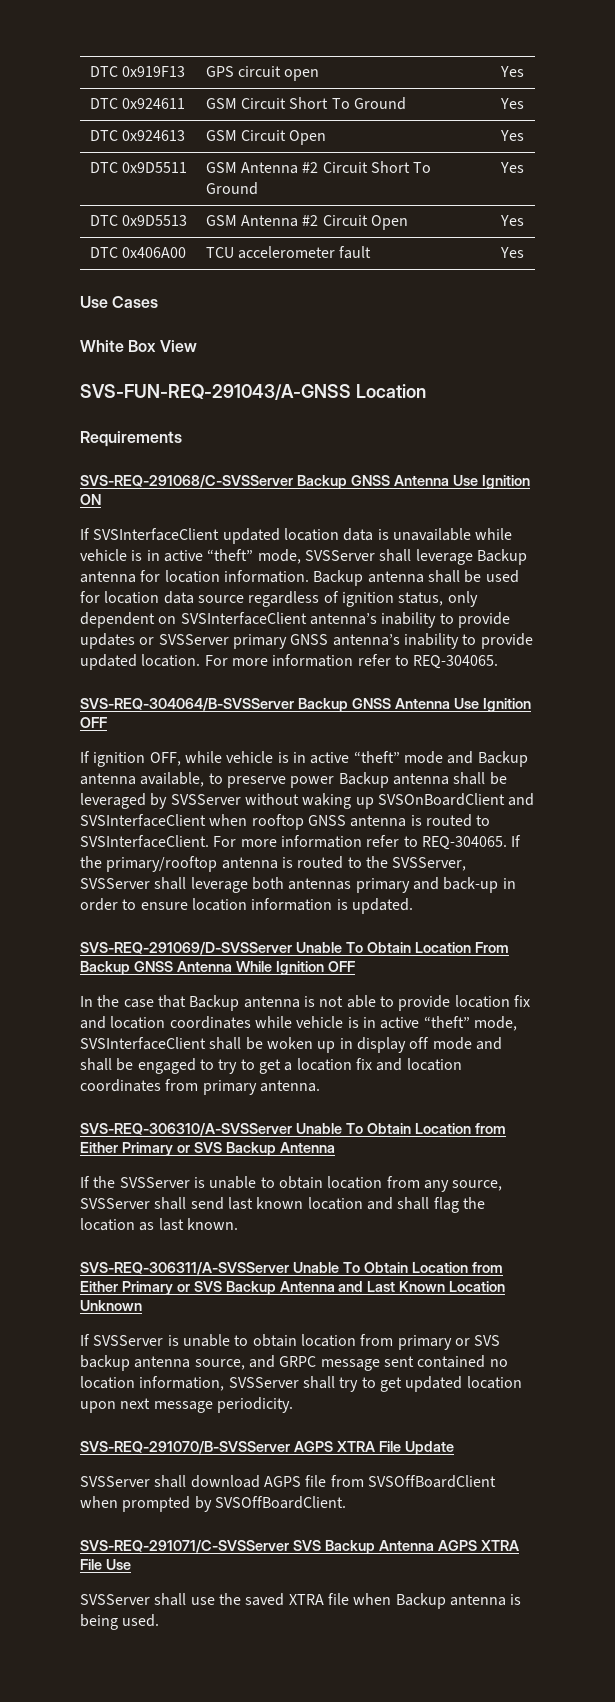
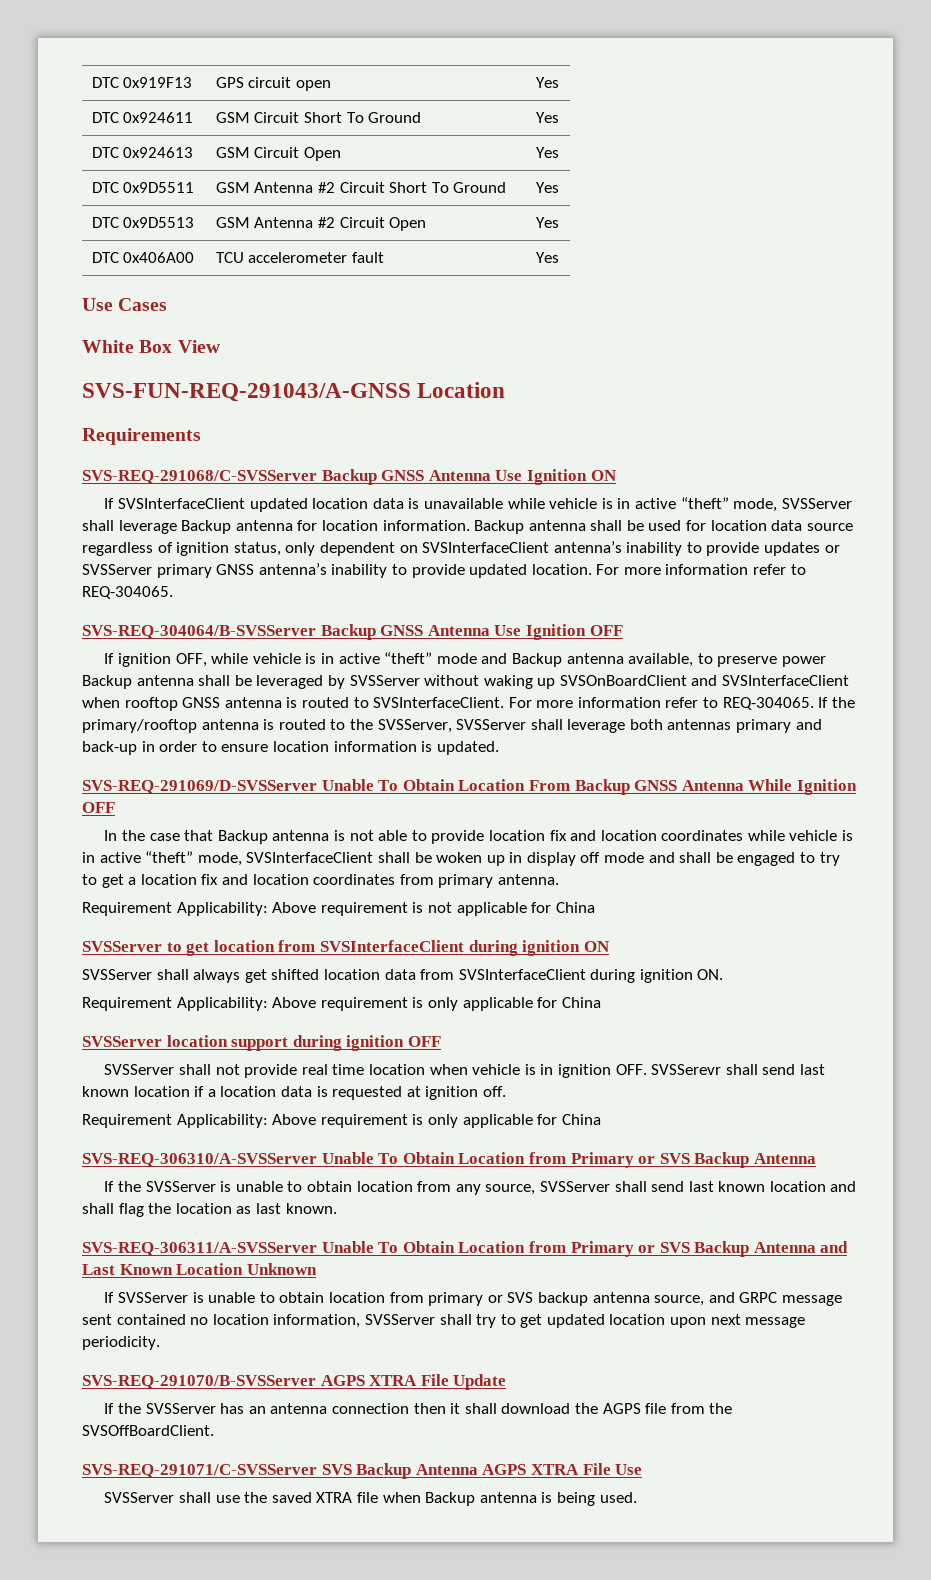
+ Requirement Applicability: Above requirement is not applicable for China
+ SVSServer to get location from SVSInterfaceClient during ignition ON
+ SVSServer shall always get shifted location data from SVSInterfaceClient during ignition ON.
+ Requirement Applicability: Above requirement is only applicable for China
+ SVSServer location support during ignition OFF
+ SVSServer shall not provide real time location when vehicle is in ignition OFF. SVSSerevr shall send last known location if a location data is requested at ignition off.
+ Requirement Applicability: Above requirement is only applicable for China
- SVS-REQ-306310/A-SVSServer Unable To Obtain Location from Either Primary or SVS Backup Antenna
+ SVS-REQ-306310/A-SVSServer Unable To Obtain Location from Primary or SVS Backup Antenna
- SVS-REQ-306311/A-SVSServer Unable To Obtain Location from Either Primary or SVS Backup Antenna and Last Known Location Unknown
+ SVS-REQ-306311/A-SVSServer Unable To Obtain Location from Primary or SVS Backup Antenna and Last Known Location Unknown
- SVSServer shall download AGPS file from SVSOffBoardClient when prompted by SVSOffBoardClient.
+ If the SVSServer has an antenna connection then it shall download the AGPS file from the SVSOffBoardClient.

